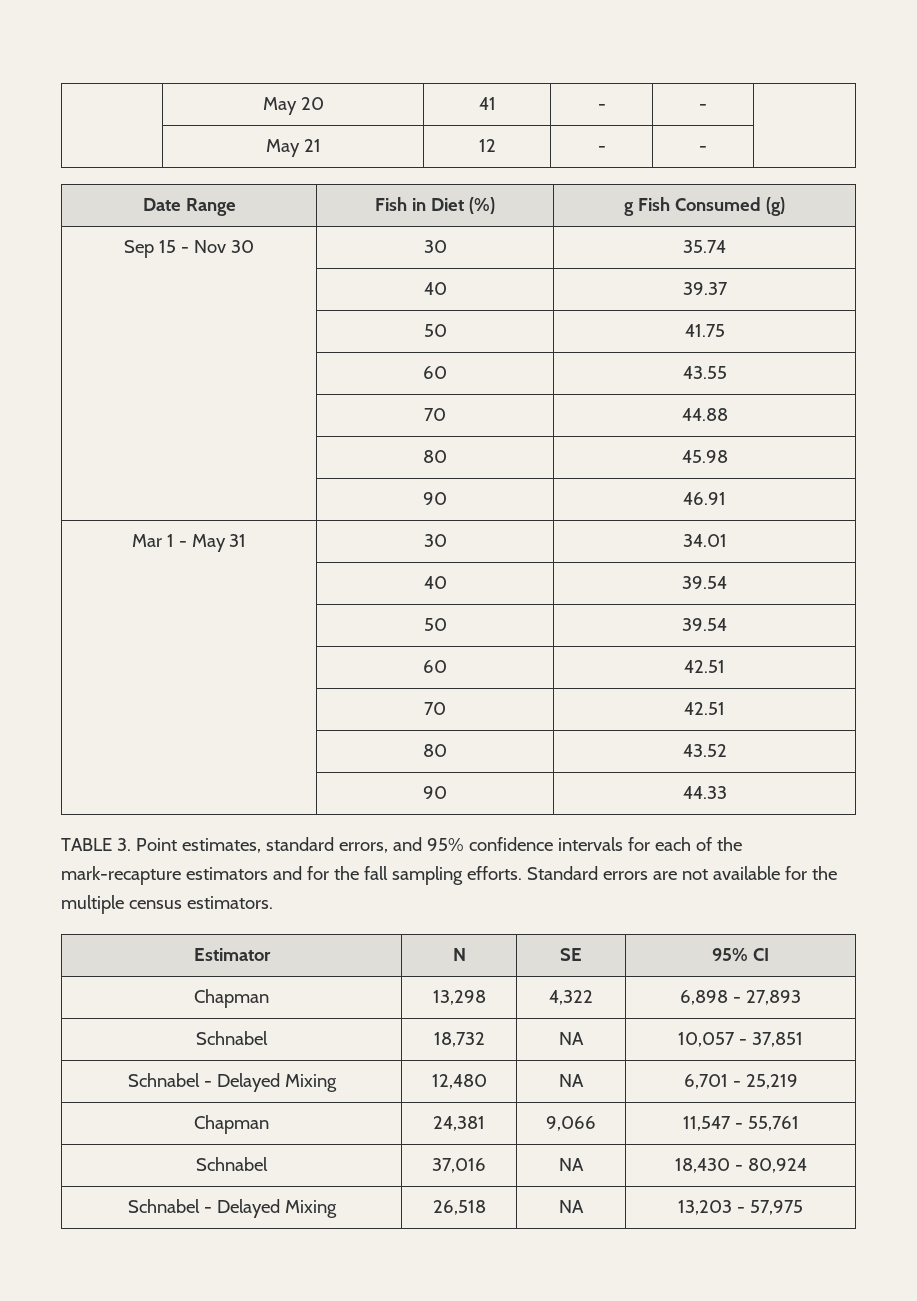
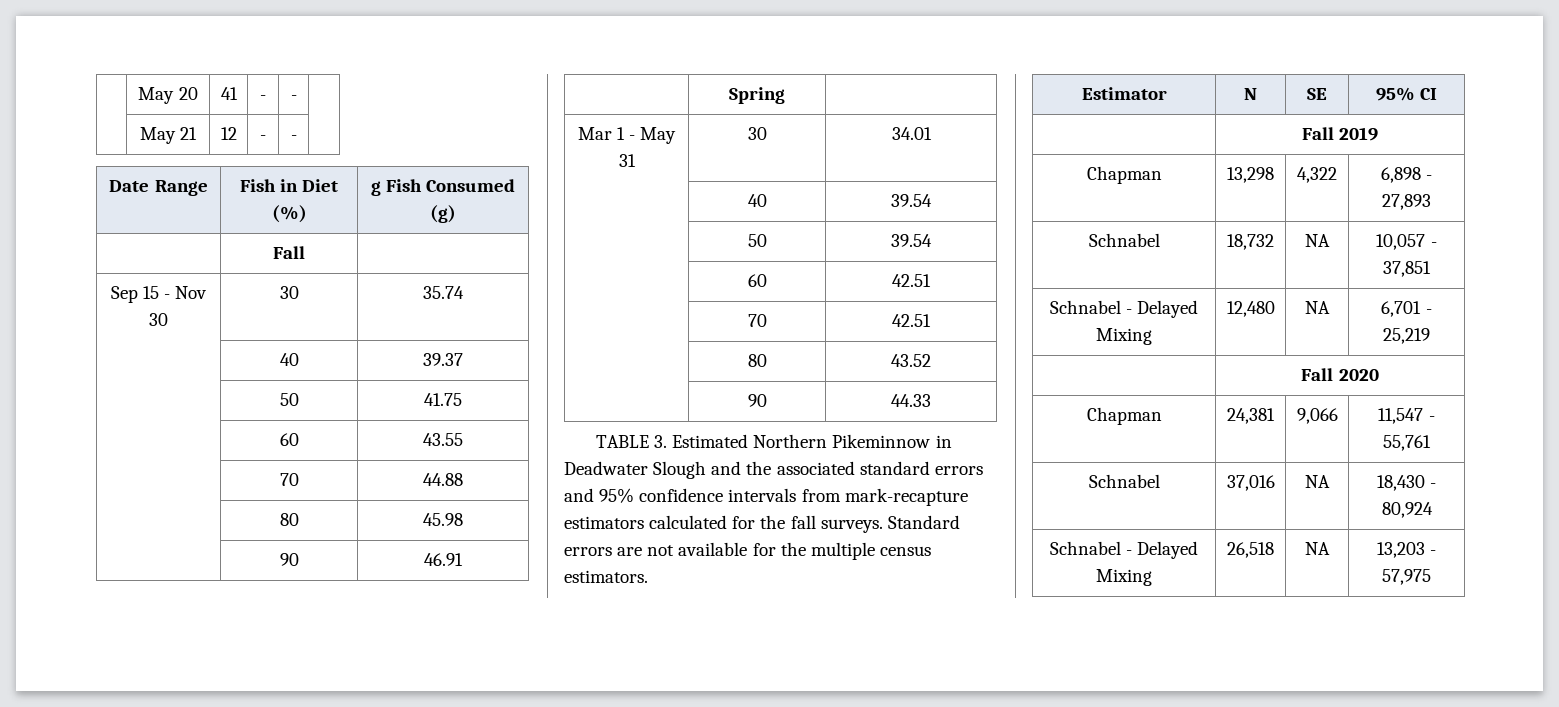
+ | Fall |
+ | Spring |
- TABLE 3. Point estimates, standard errors, and 95% confidence intervals for each of the mark-recapture estimators and for the fall sampling efforts.
+ TABLE 3. Estimated Northern Pikeminnow in Deadwater Slough and the associated standard errors and 95% confidence intervals from mark-recapture estimators calculated for the fall surveys.
+ | Fall 2019
+ | Fall 2020

